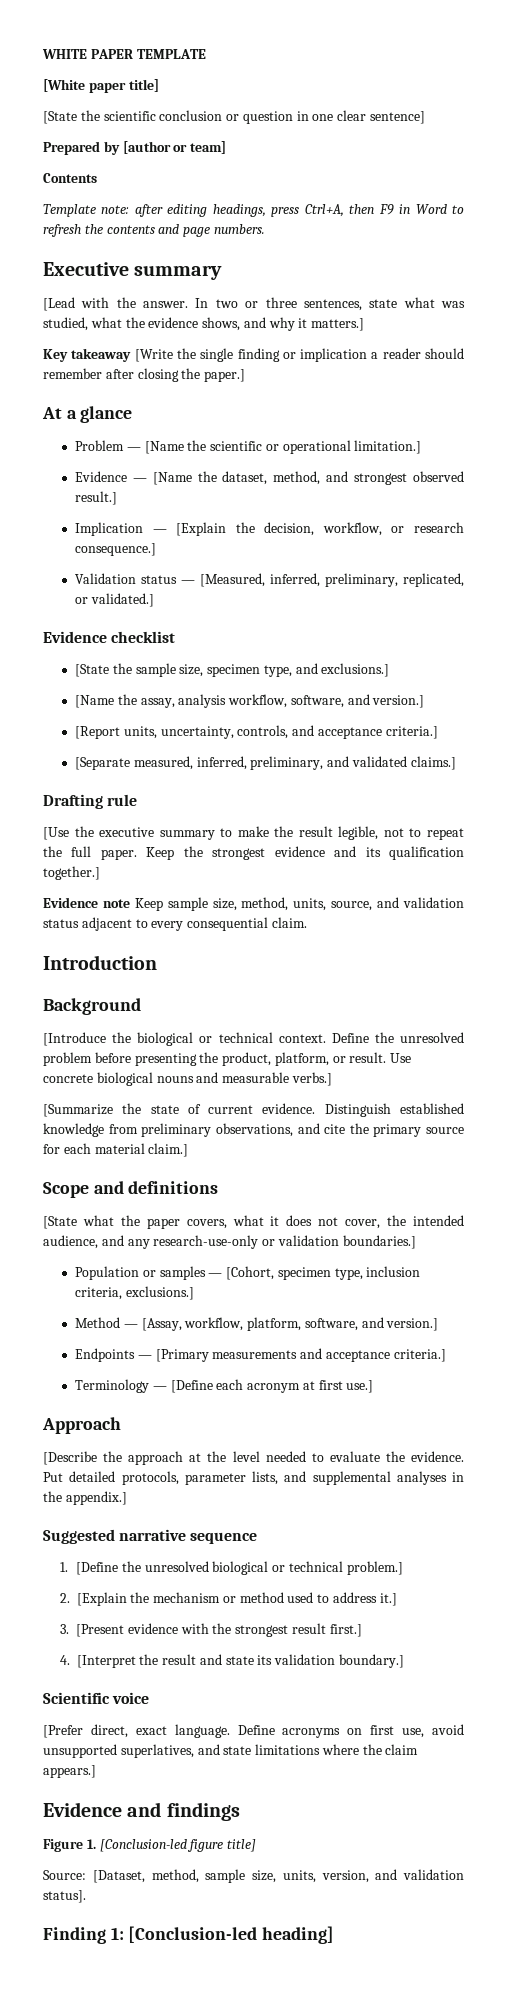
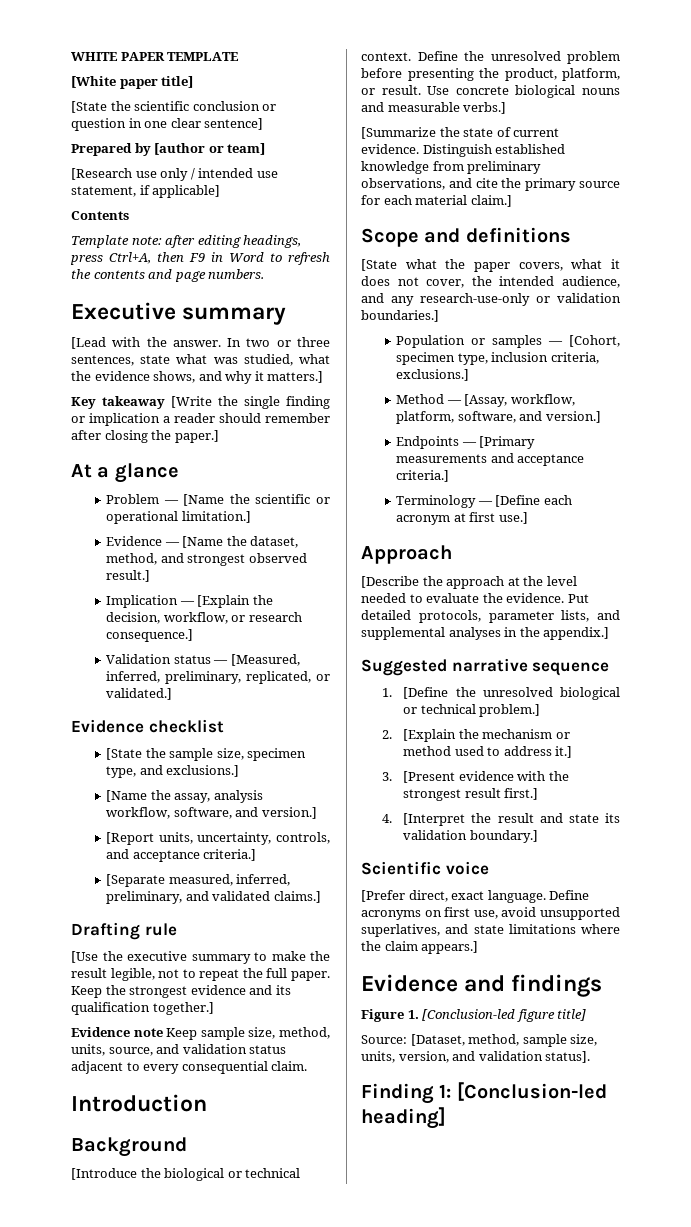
+ [Research use only / intended use statement, if applicable]

